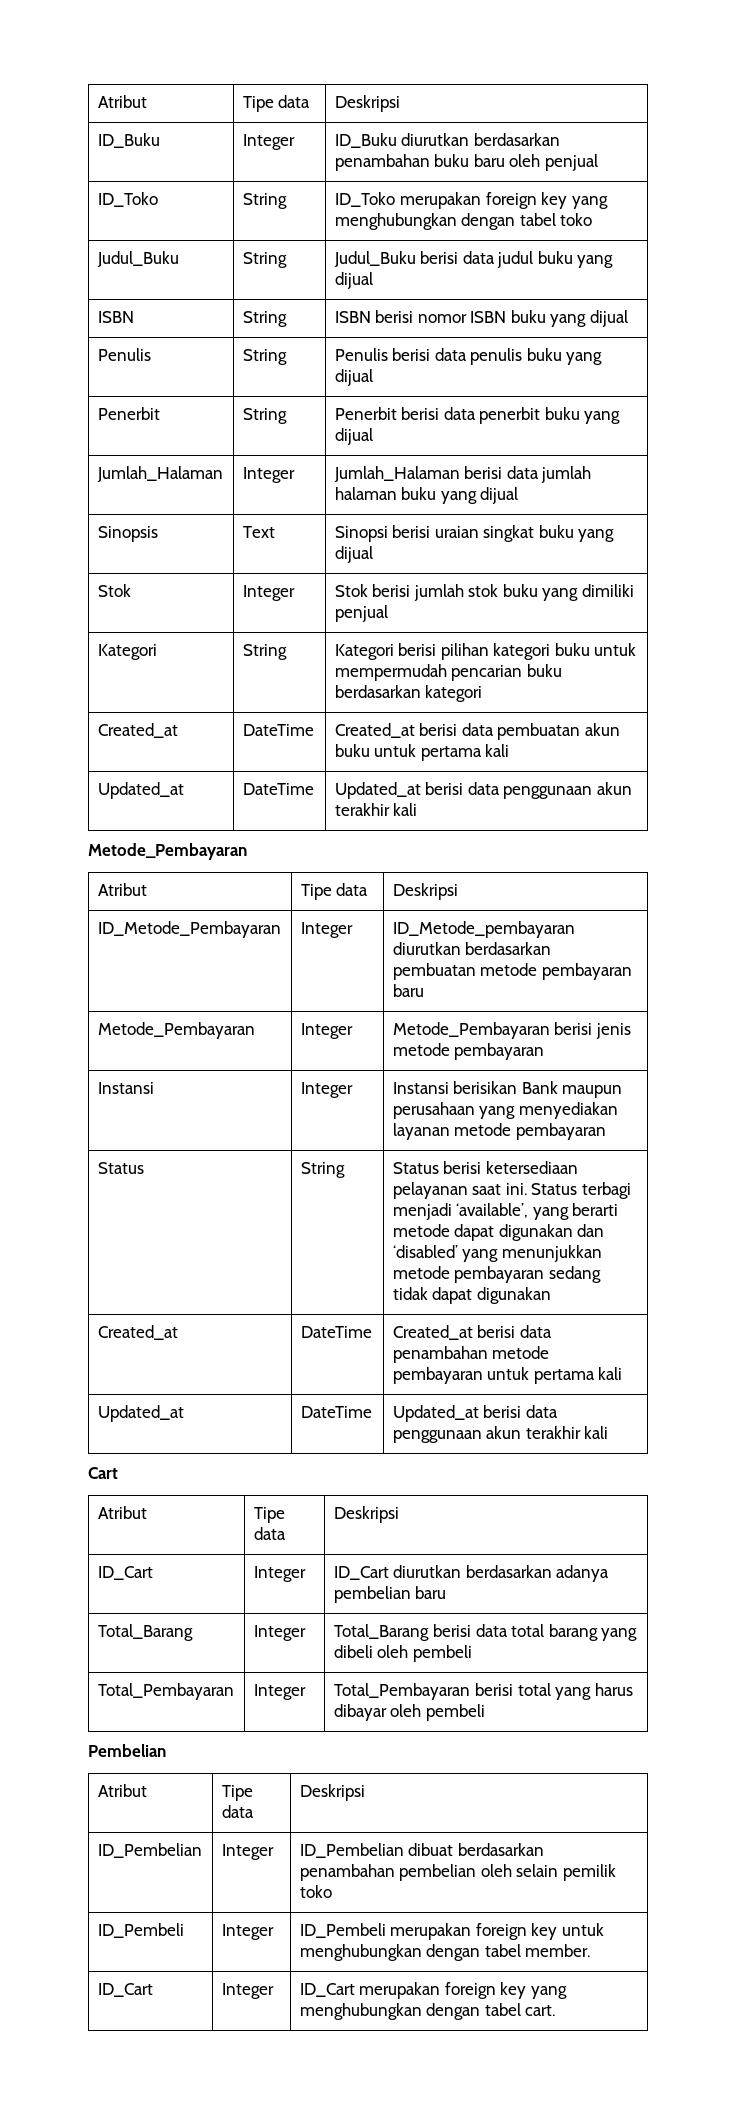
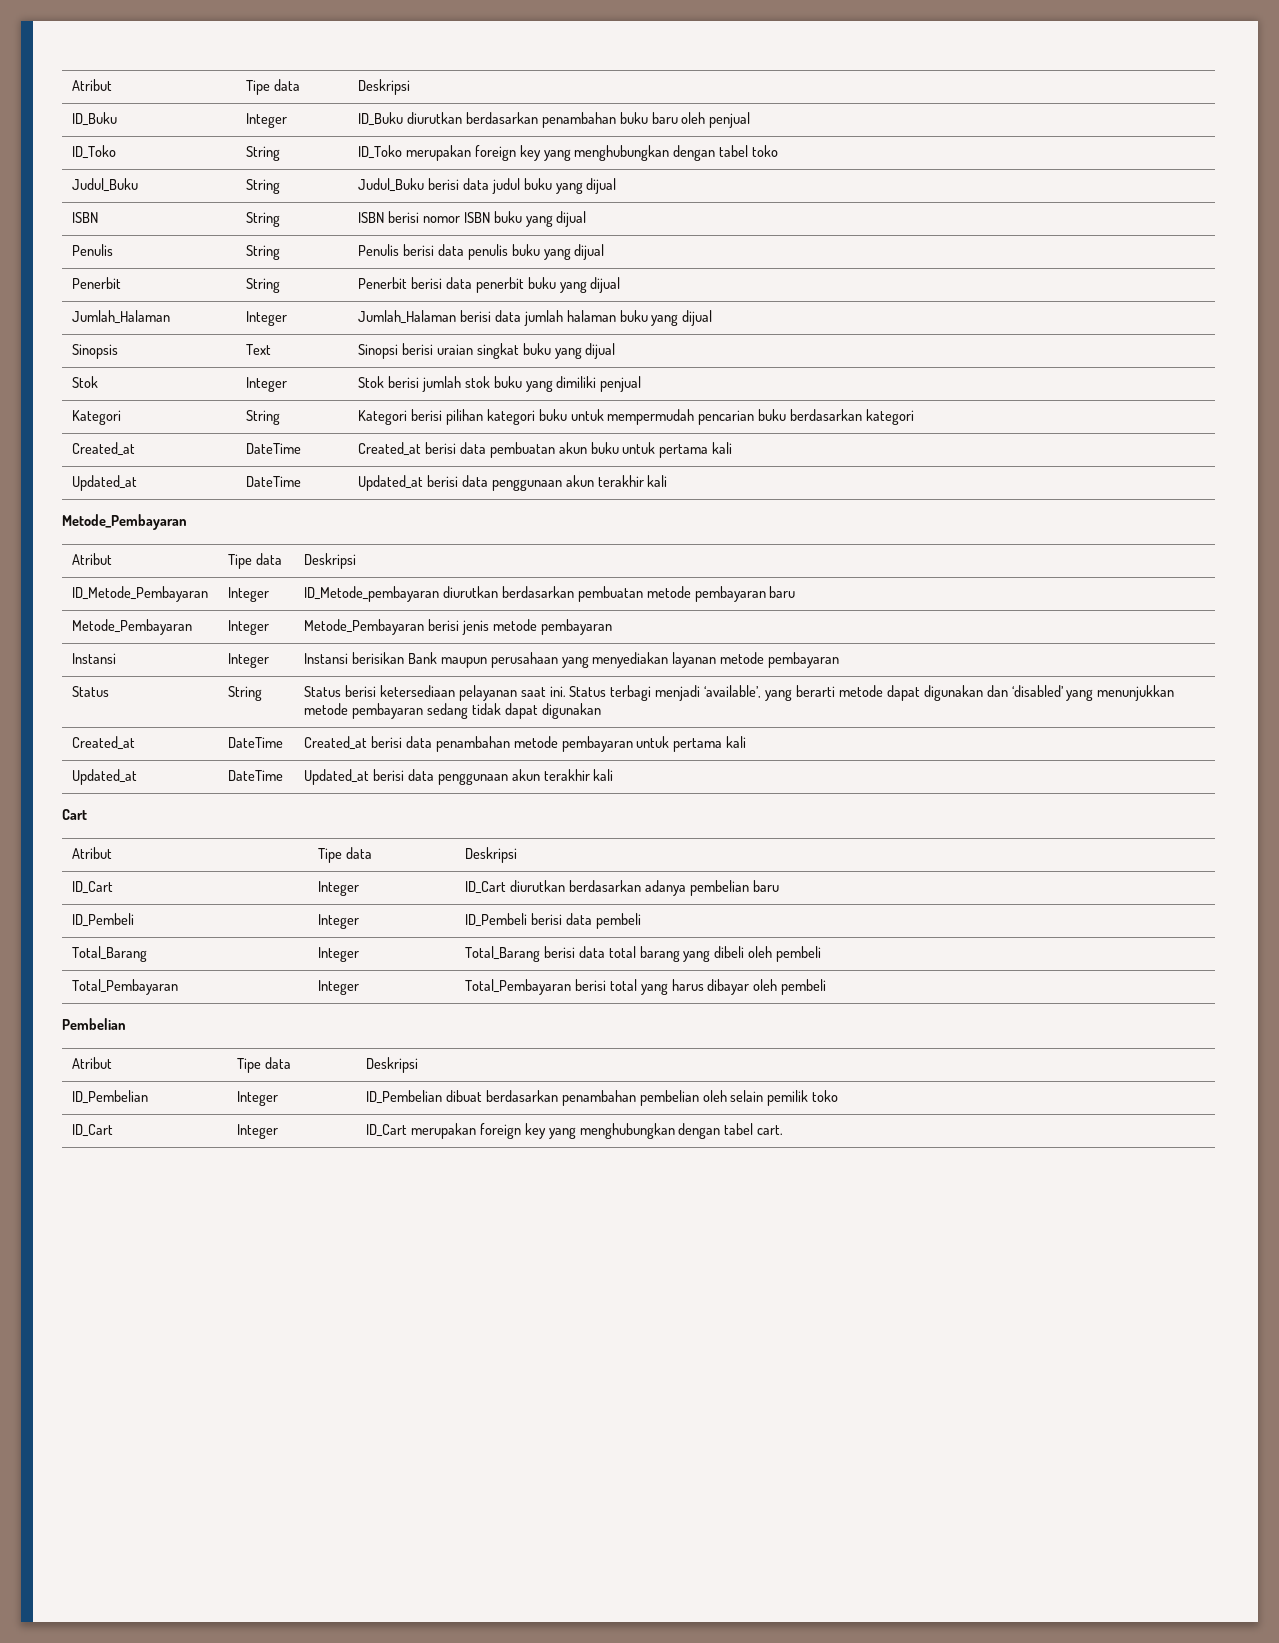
+ ID_Pembeli | Integer | ID_Pembeli berisi data pembeli
- ID_Pembeli | Integer | ID_Pembeli merupakan foreign key untuk menghubungkan dengan tabel member.

